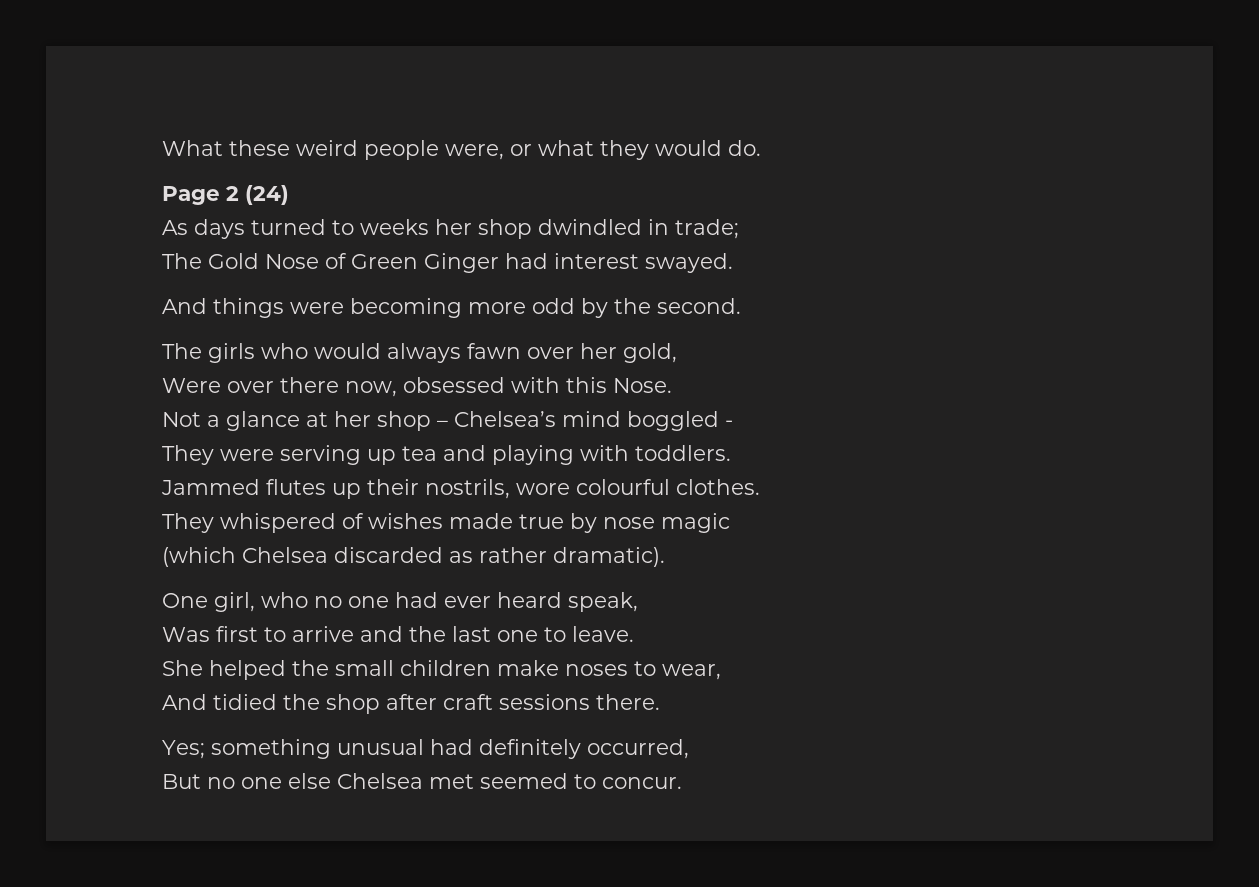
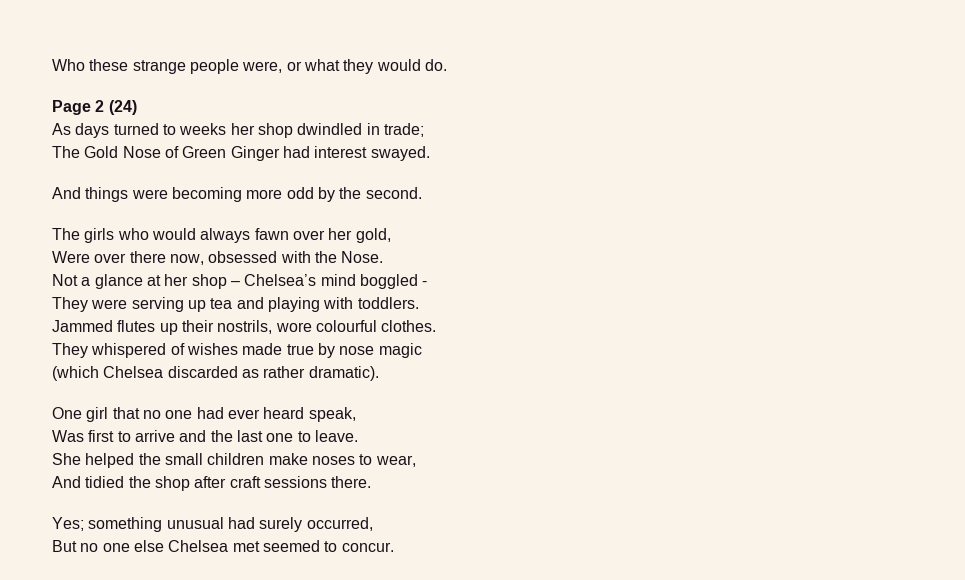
- What these weird people were, or what they would do.
+ Who these strange people were, or what they would do.
- Were over there now, obsessed with this Nose.
+ Were over there now, obsessed with the Nose.
- One girl, who no one had ever heard speak,
+ One girl that no one had ever heard speak,
- Yes; something unusual had definitely occurred,
+ Yes; something unusual had surely occurred,

